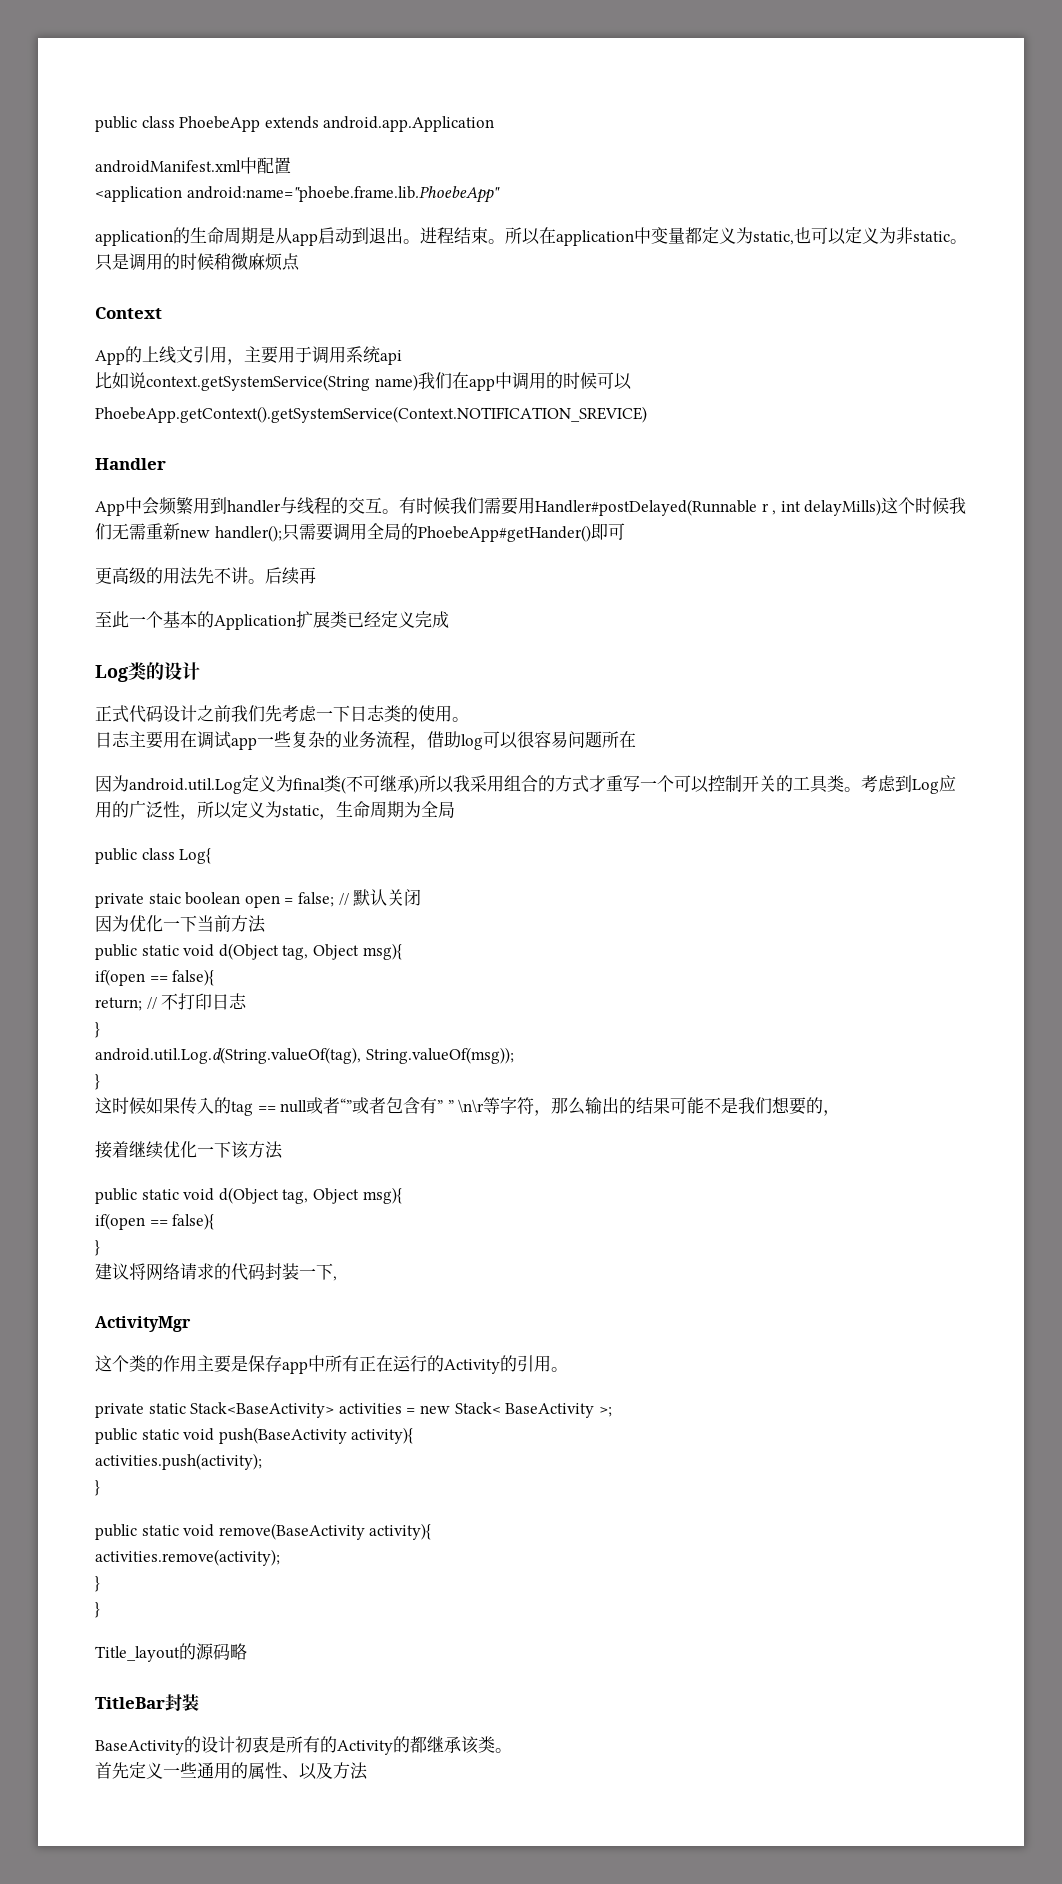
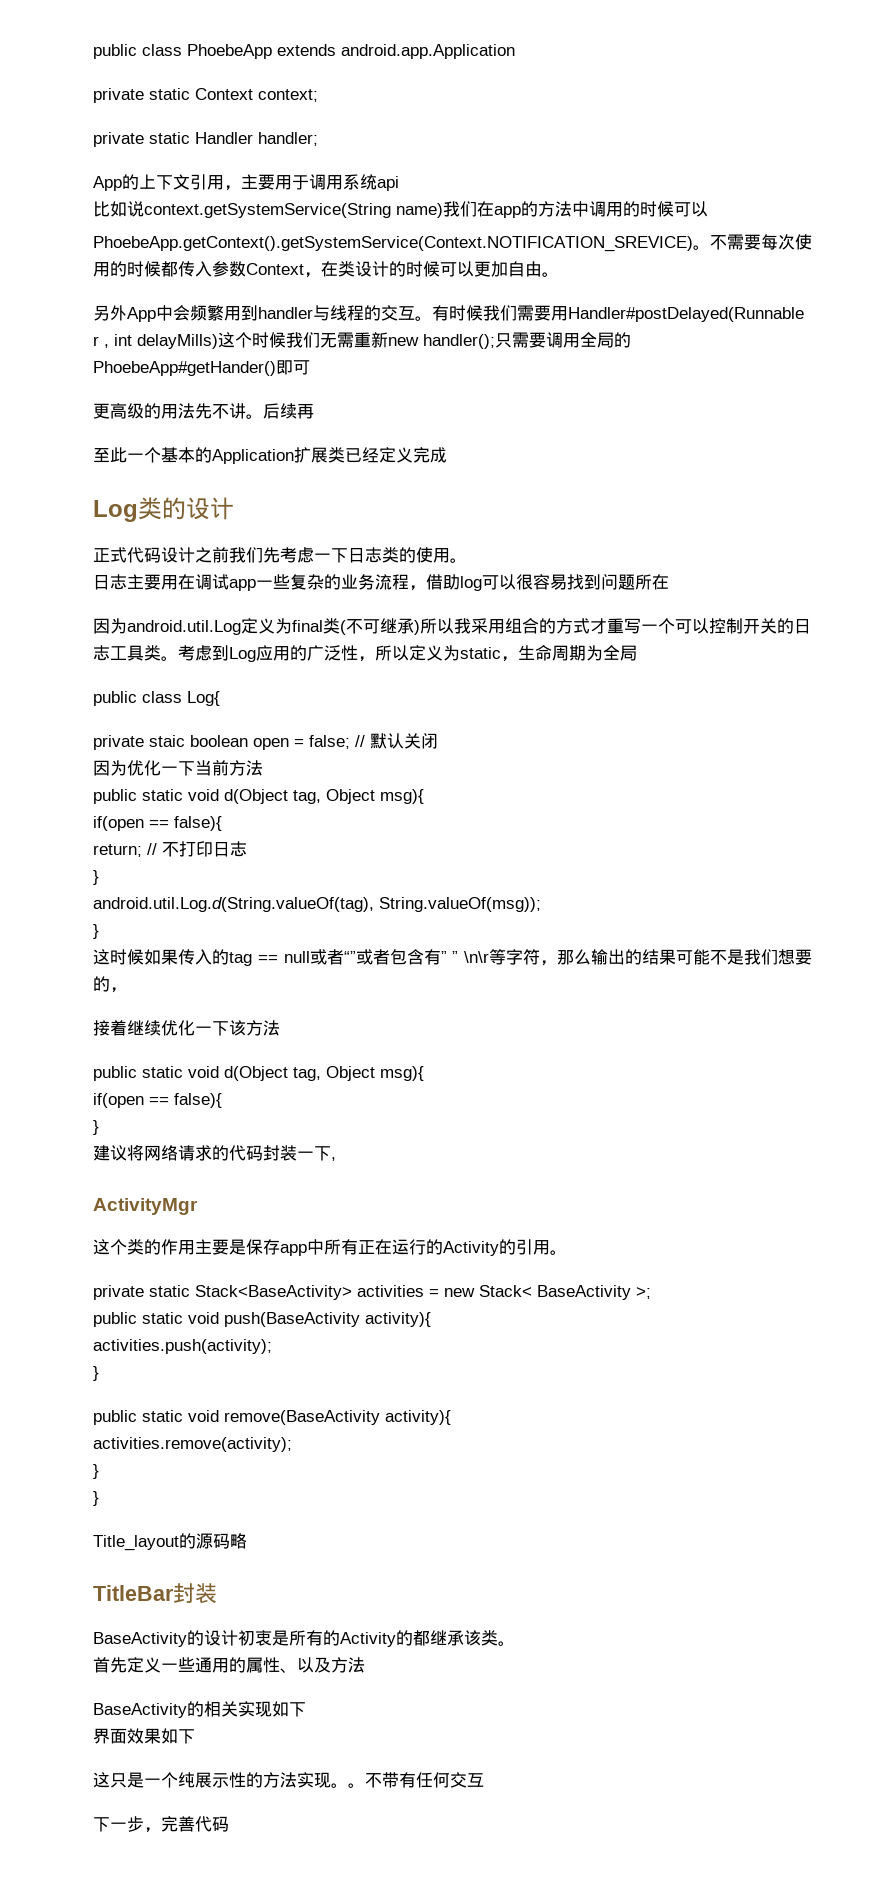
- androidManifest.xml中配置
- <application android:name="phoebe.frame.lib.PhoebeApp"
- application的生命周期是从app启动到退出。进程结束。所以在application中变量都定义为static,也可以定义为非static。只是调用的时候稍微麻烦点
- Context
+ private static Context context;
+ private static Handler handler;
- App的上线文引用，主要用于调用系统api
+ App的上下文引用，主要用于调用系统api
- 比如说context.getSystemService(String name)我们在app中调用的时候可以
+ 比如说context.getSystemService(String name)我们在app的方法中调用的时候可以
- PhoebeApp.getContext().getSystemService(Context.NOTIFICATION_SREVICE)
- Handler
- App中会频繁用到handler与线程的交互。
+ PhoebeApp.getContext().getSystemService(Context.NOTIFICATION_SREVICE)。不需要每次使用的时候都传入参数Context，在类设计的时候可以更加自由。
+ 另外App中会频繁用到handler与线程的交互。
- 日志主要用在调试app一些复杂的业务流程，借助log可以很容易问题所在
+ 日志主要用在调试app一些复杂的业务流程，借助log可以很容易找到问题所在
- 因为android.util.Log定义为final类(不可继承)所以我采用组合的方式才重写一个可以控制开关的工具类。
+ 因为android.util.Log定义为final类(不可继承)所以我采用组合的方式才重写一个可以控制开关的日志工具类。
+ BaseActivity的相关实现如下
+ 界面效果如下
+ 这只是一个纯展示性的方法实现。。不带有任何交互
+ 下一步，完善代码

